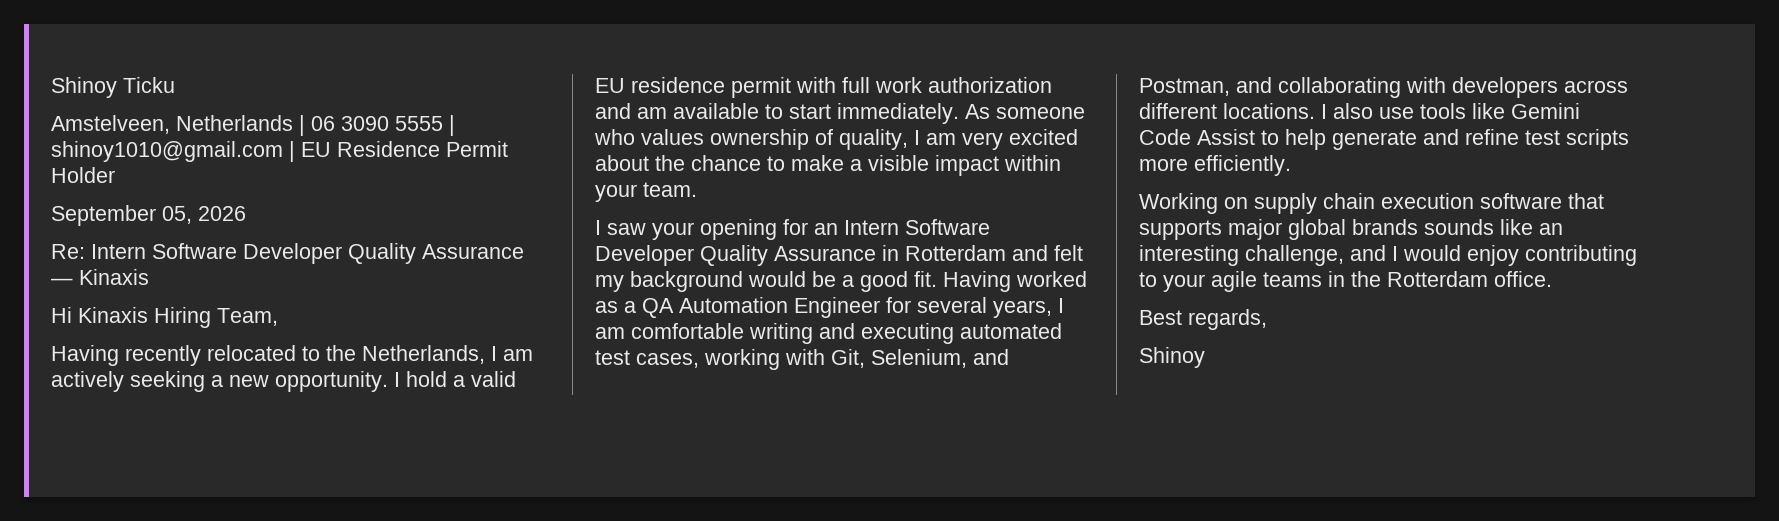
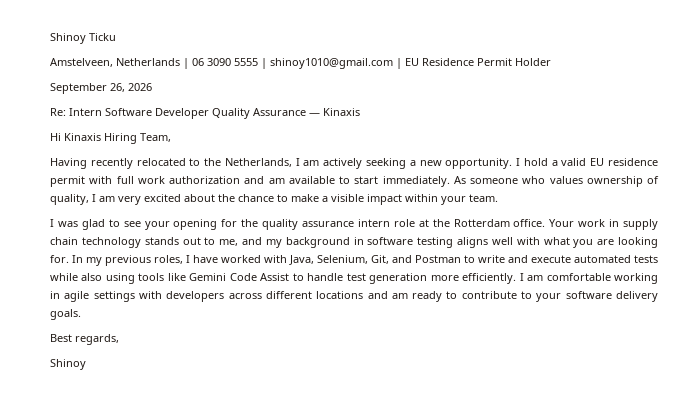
- September 05, 2026
+ September 26, 2026
- I saw your opening for an Intern Software Developer Quality Assurance in Rotterdam and felt my background would be a good fit. Having worked as a QA Automation Engineer for several years, I am comfortable writing and executing automated test cases, working with Git, Selenium, and Postman, and collaborating with developers across different locations. I also use tools like Gemini Code Assist to help generate and refine test scripts more efficiently.
- Working on supply chain execution software that supports major global brands sounds like an interesting challenge, and I would enjoy contributing to your agile teams in the Rotterdam office.
+ I was glad to see your opening for the quality assurance intern role at the Rotterdam office. Your work in supply chain technology stands out to me, and my background in software testing aligns well with what you are looking for. In my previous roles, I have worked with Java, Selenium, Git, and Postman to write and execute automated tests while also using tools like Gemini Code Assist to handle test generation more efficiently. I am comfortable working in agile settings with developers across different locations and am ready to contribute to your software delivery goals.

